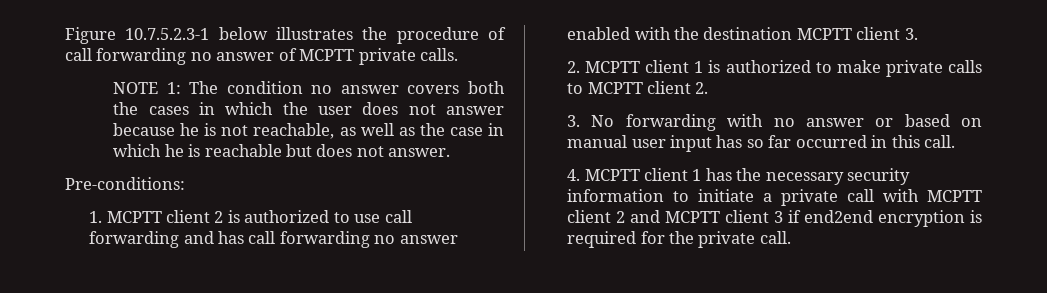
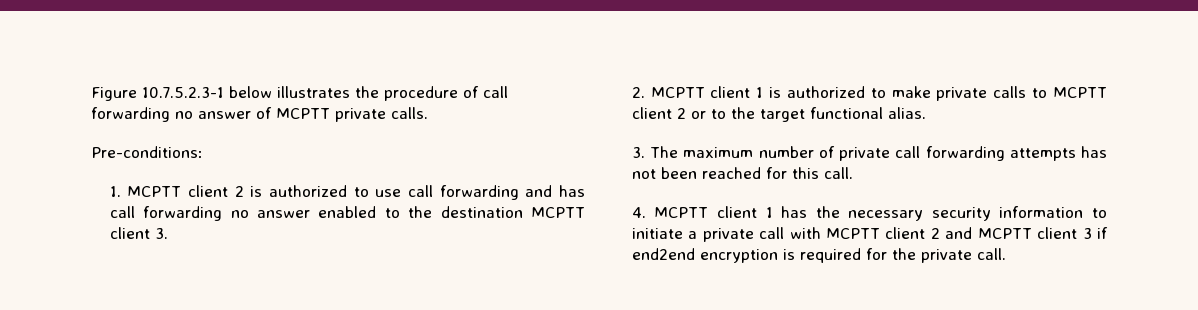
- NOTE 1: The condition no answer covers both the cases in which the user does not answer because he is not reachable, as well as the case in which he is reachable but does not answer.
- 1. MCPTT client 2 is authorized to use call forwarding and has call forwarding no answer enabled with the destination MCPTT client 3.
+ 1. MCPTT client 2 is authorized to use call forwarding and has call forwarding no answer enabled to the destination MCPTT client 3.
- 2. MCPTT client 1 is authorized to make private calls to MCPTT client 2.
- 3. No forwarding with no answer or based on manual user input has so far occurred in this call.
+ 2. MCPTT client 1 is authorized to make private calls to MCPTT client 2 or to the target functional alias.
+ 3. The maximum number of private call forwarding attempts has not been reached for this call.

